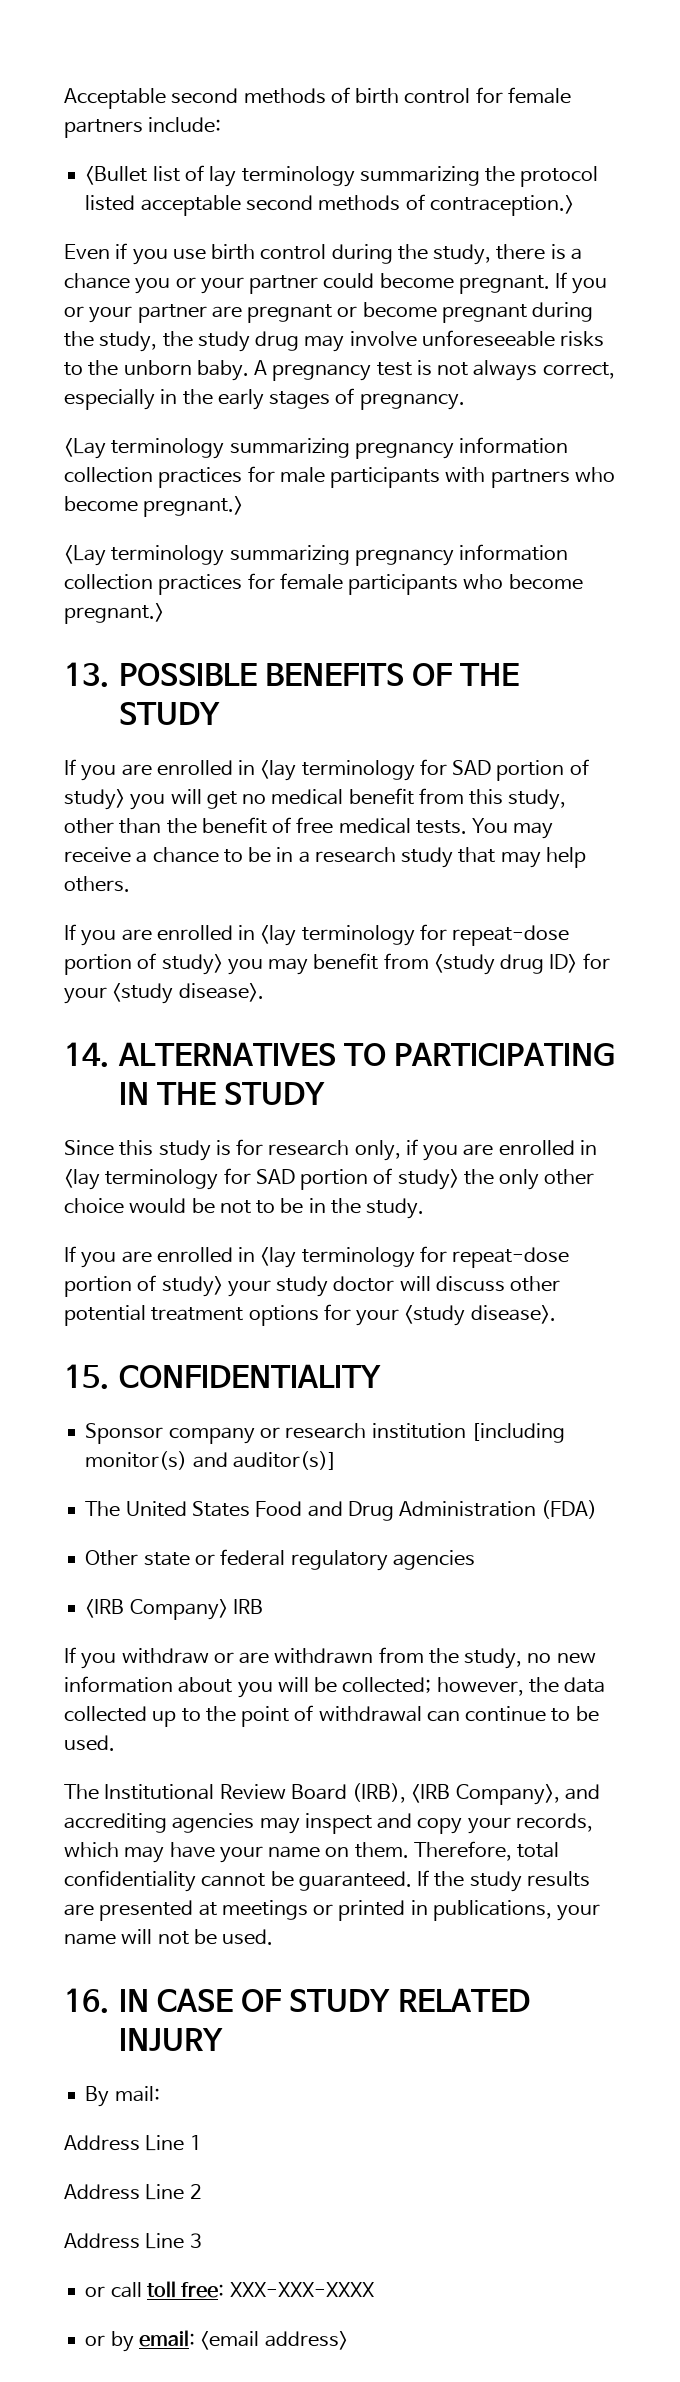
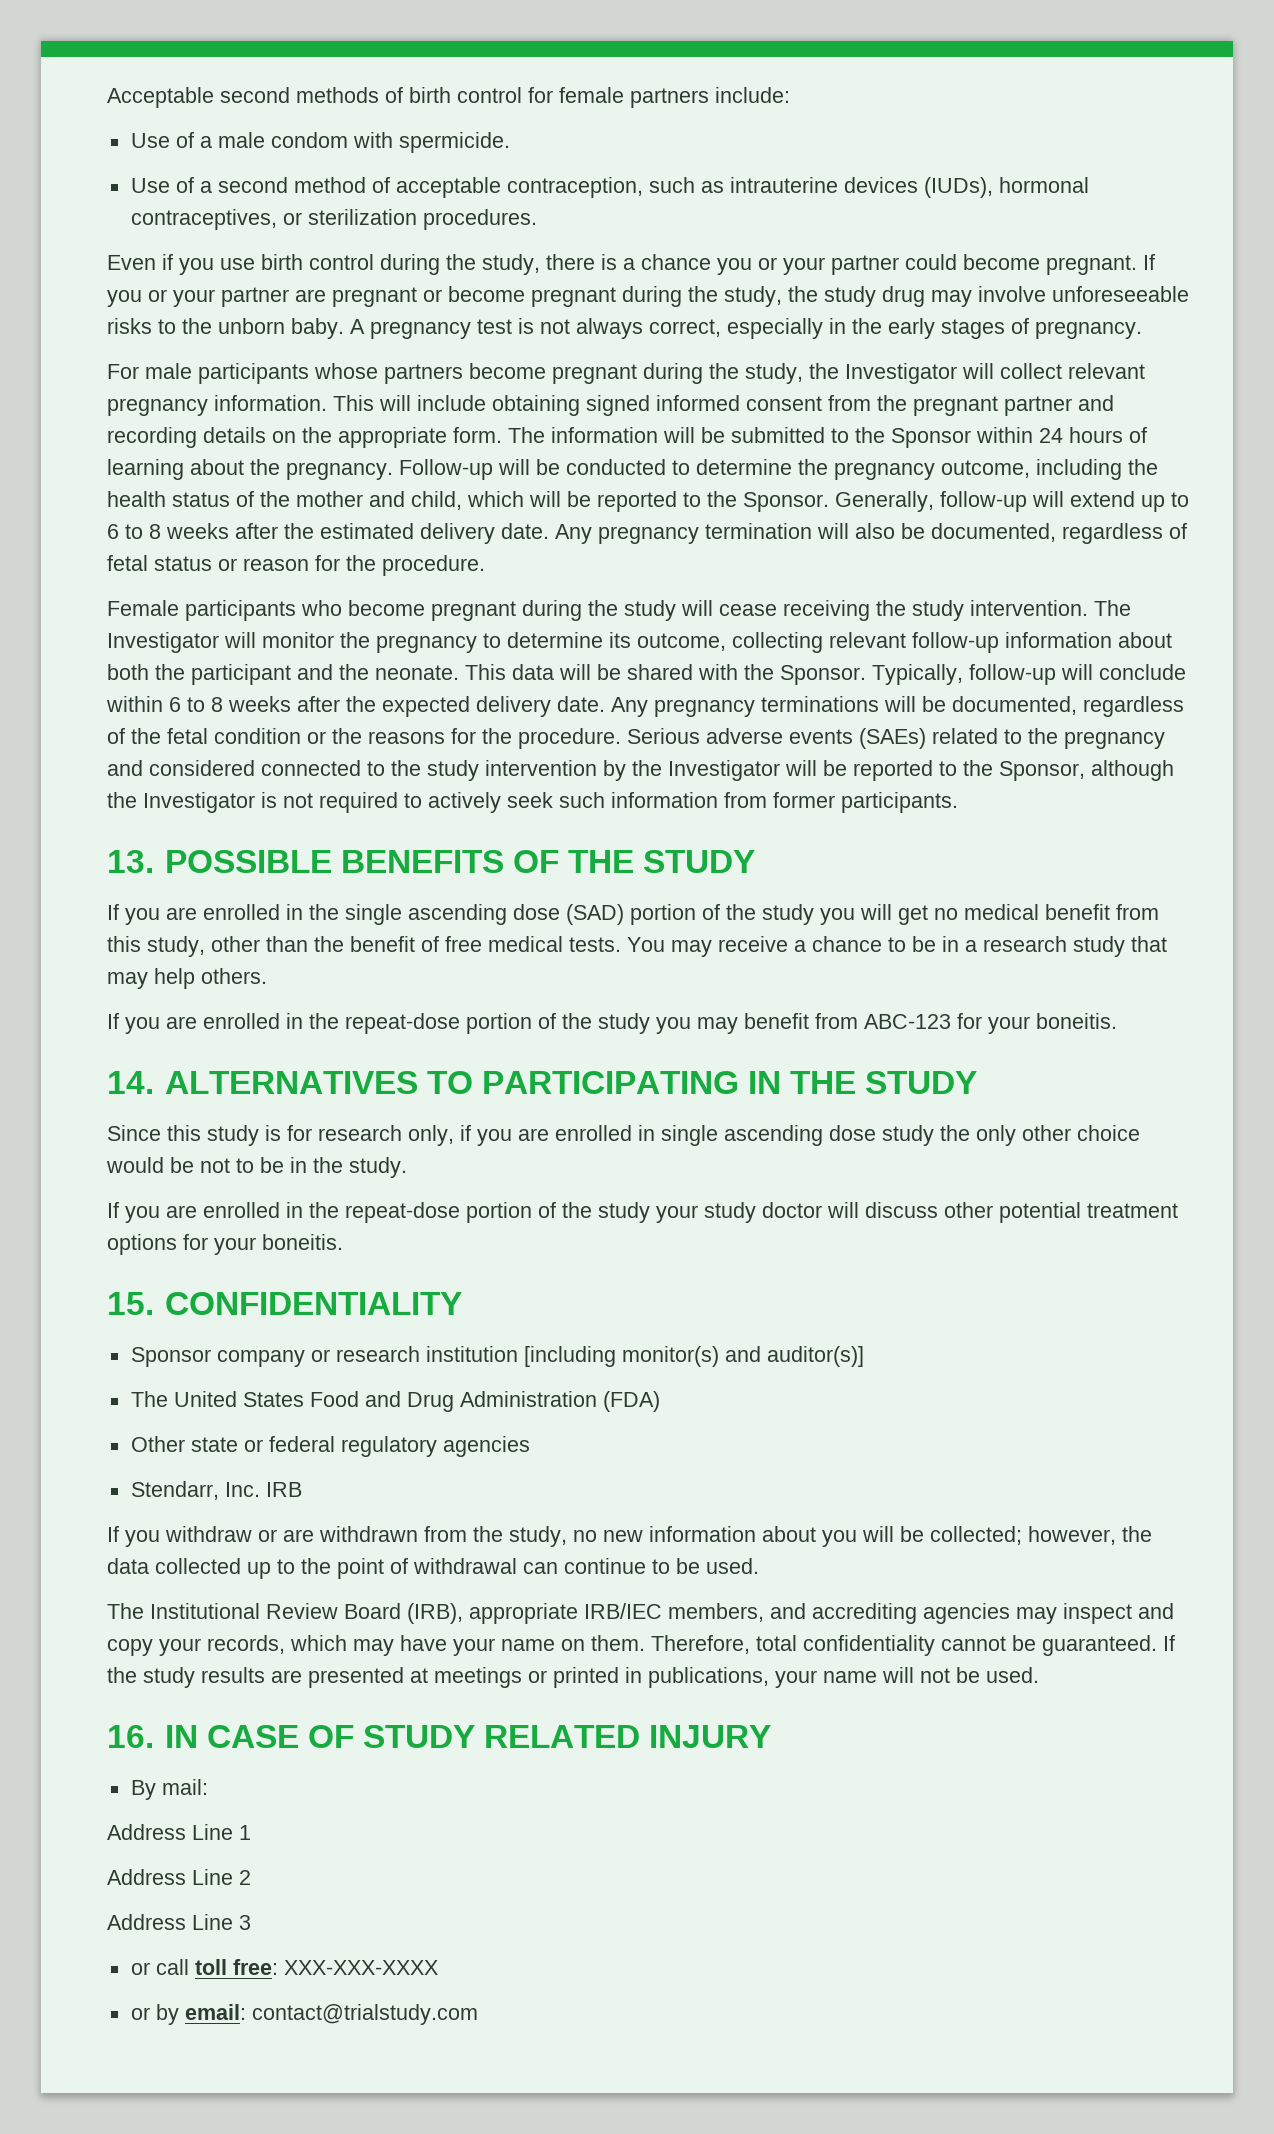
- <Bullet list of lay terminology summarizing the protocol listed acceptable second methods of contraception.>
+ Use of a male condom with spermicide.
+ Use of a second method of acceptable contraception, such as intrauterine devices (IUDs), hormonal contraceptives, or sterilization procedures.
- <Lay terminology summarizing pregnancy information collection practices for male participants with partners who become pregnant.>
- <Lay terminology summarizing pregnancy information collection practices for female participants who become pregnant.>
+ For male participants whose partners become pregnant during the study, the Investigator will collect relevant pregnancy information. This will include obtaining signed informed consent from the pregnant partner and recording details on the appropriate form. The information will be submitted to the Sponsor within 24 hours of learning about the pregnancy. Follow-up will be conducted to determine the pregnancy outcome, including the health status of the mother and child, which will be reported to the Sponsor. Generally, follow-up will extend up to 6 to 8 weeks after the estimated delivery date. Any pregnancy termination will also be documented, regardless of fetal status or reason for the procedure.
+ Female participants who become pregnant during the study will cease receiving the study intervention. The Investigator will monitor the pregnancy to determine its outcome, collecting relevant follow-up information about both the participant and the neonate. This data will be shared with the Sponsor. Typically, follow-up will conclude within 6 to 8 weeks after the expected delivery date. Any pregnancy terminations will be documented, regardless of the fetal condition or the reasons for the procedure. Serious adverse events (SAEs) related to the pregnancy and considered connected to the study intervention by the Investigator will be reported to the Sponsor, although the Investigator is not required to actively seek such information from former participants.
- If you are enrolled in <lay terminology for SAD portion of study> you will get no medical benefit from this study, other than the benefit of free medical tests.
+ If you are enrolled in the single ascending dose (SAD) portion of the study you will get no medical benefit from this study, other than the benefit of free medical tests.
- If you are enrolled in <lay terminology for repeat-dose portion of study> you may benefit from <study drug ID> for your <study disease>.
+ If you are enrolled in the repeat-dose portion of the study you may benefit from ABC-123 for your boneitis.
- Since this study is for research only, if you are enrolled in <lay terminology for SAD portion of study> the only other choice would be not to be in the study.
+ Since this study is for research only, if you are enrolled in single ascending dose study the only other choice would be not to be in the study.
- If you are enrolled in <lay terminology for repeat-dose portion of study> your study doctor will discuss other potential treatment options for your <study disease>.
+ If you are enrolled in the repeat-dose portion of the study your study doctor will discuss other potential treatment options for your boneitis.
- <IRB Company> IRB
+ Stendarr, Inc. IRB
- The Institutional Review Board (IRB), <IRB Company>, and accrediting agencies may inspect and copy your records, which may have your name on them.
+ The Institutional Review Board (IRB), appropriate IRB/IEC members, and accrediting agencies may inspect and copy your records, which may have your name on them.
- or by email: <email address>
+ or by email: contact@trialstudy.com

